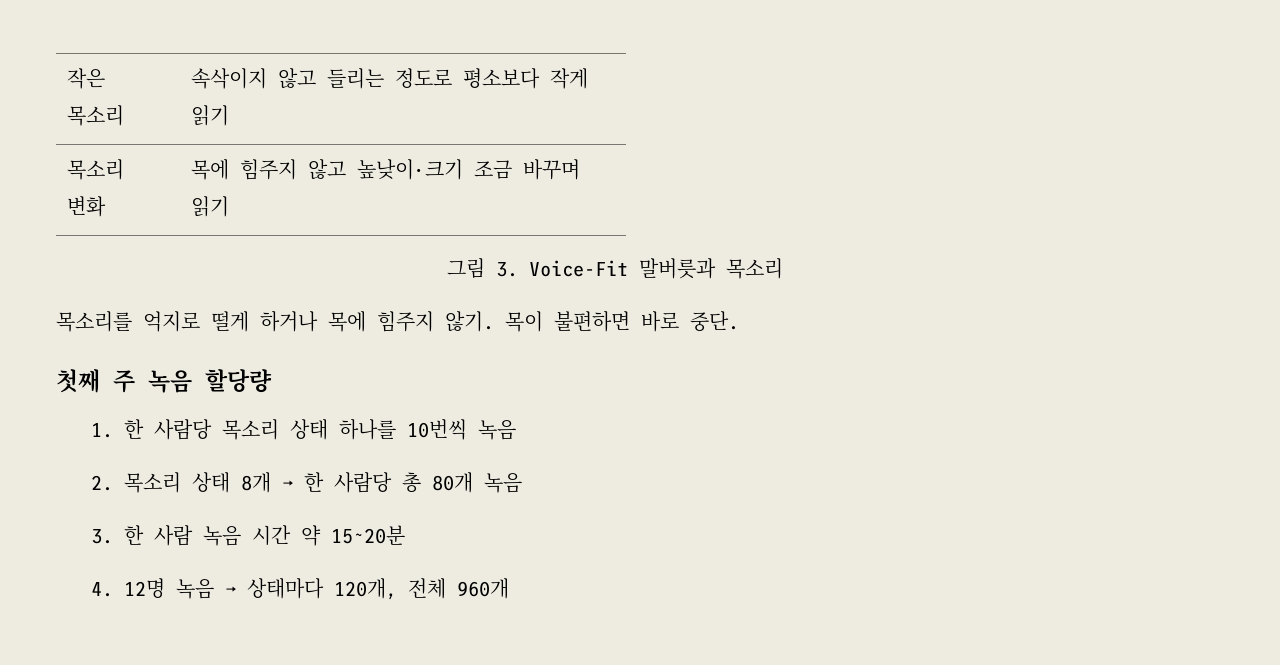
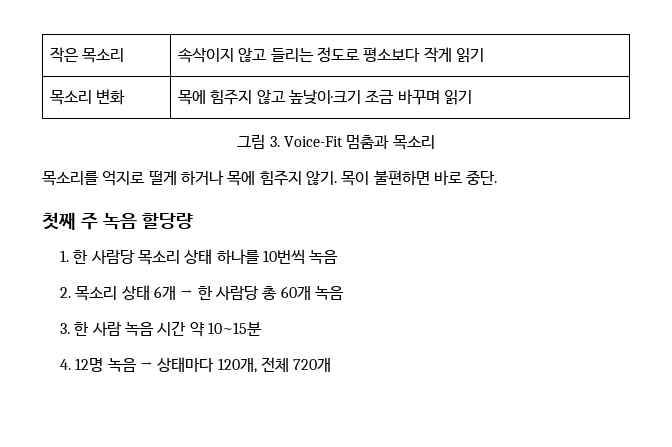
- 그림 3. Voice-Fit 말버릇과 목소리
+ 그림 3. Voice-Fit 멈춤과 목소리
- 2. 목소리 상태 8개 → 한 사람당 총 80개 녹음
+ 2. 목소리 상태 6개 → 한 사람당 총 60개 녹음
- 3. 한 사람 녹음 시간 약 15~20분
+ 3. 한 사람 녹음 시간 약 10~15분
- 4. 12명 녹음 → 상태마다 120개, 전체 960개
+ 4. 12명 녹음 → 상태마다 120개, 전체 720개

